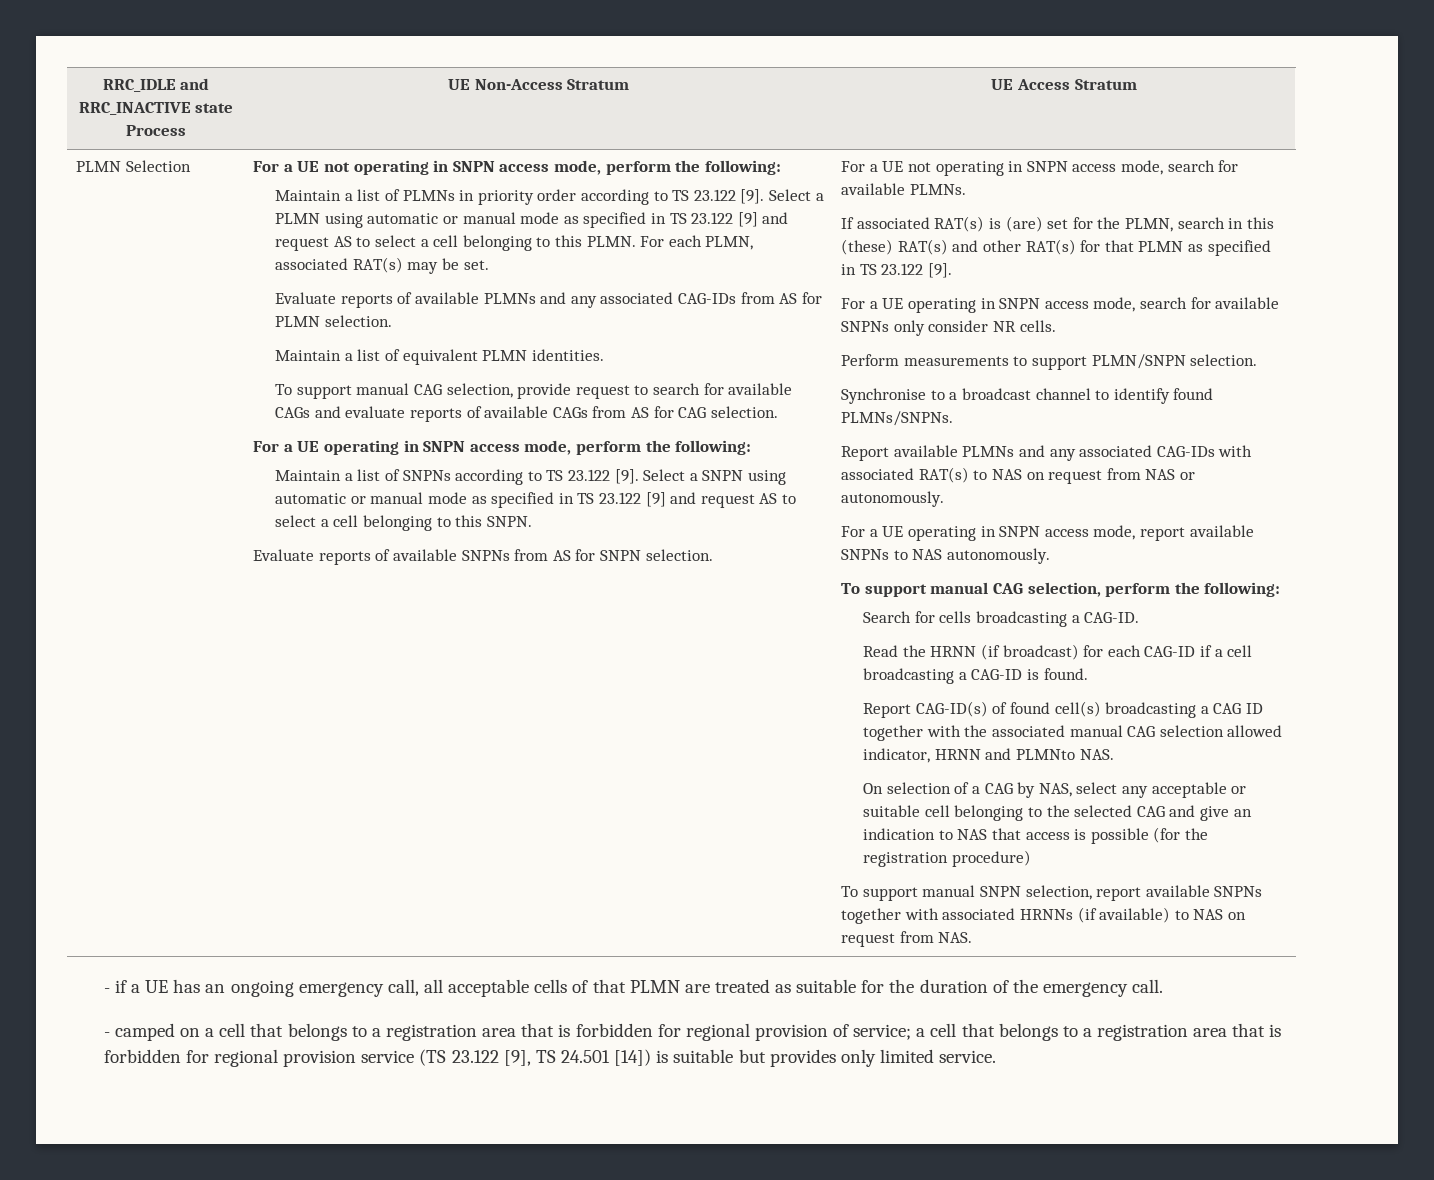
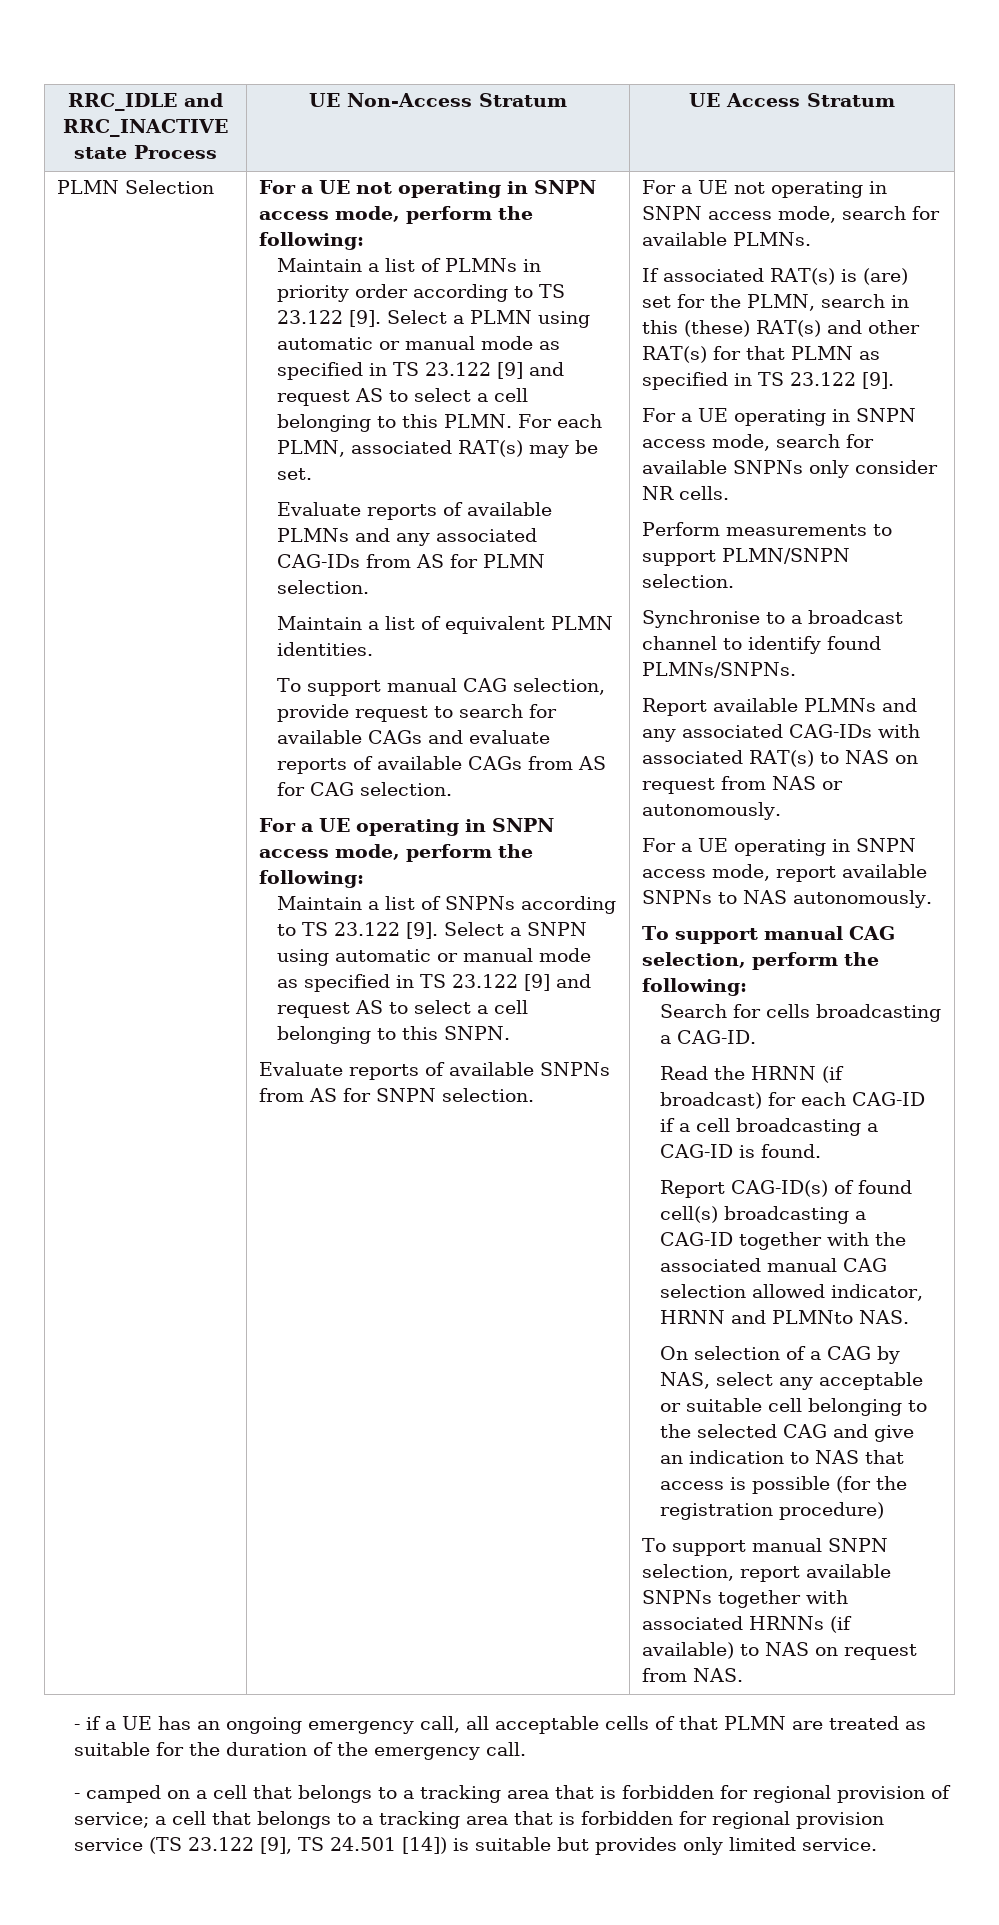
- Report CAG-ID(s) of found cell(s) broadcasting a CAG ID together with the associated manual CAG selection allowed indicator, HRNN and PLMNto NAS.
+ Report CAG-ID(s) of found cell(s) broadcasting a CAG-ID together with the associated manual CAG selection allowed indicator, HRNN and PLMNto NAS.
- - camped on a cell that belongs to a registration area that is forbidden for regional provision of service; a cell that belongs to a registration area that is forbidden for regional provision service (TS 23.122 [9], TS 24.501 [14]) is suitable but provides only limited service.
+ - camped on a cell that belongs to a tracking area that is forbidden for regional provision of service; a cell that belongs to a tracking area that is forbidden for regional provision service (TS 23.122 [9], TS 24.501 [14]) is suitable but provides only limited service.

